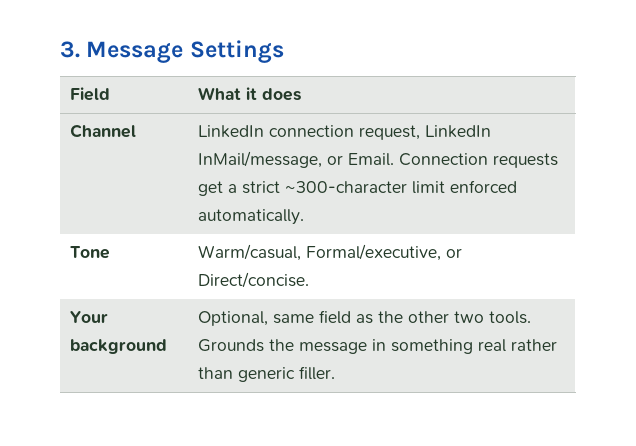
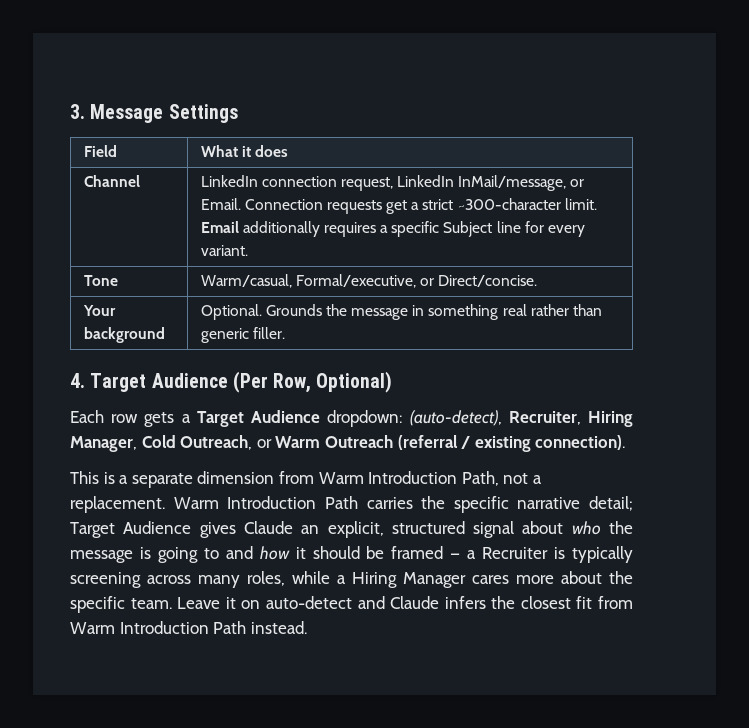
- Channel | LinkedIn connection request, LinkedIn InMail/message, or Email. Connection requests get a strict ~300-character limit enforced automatically.
+ Channel | LinkedIn connection request, LinkedIn InMail/message, or Email. Connection requests get a strict ~300-character limit. Email additionally requires a specific Subject line for every variant.
- Your background | Optional, same field as the other two tools. Grounds the message in something real rather than generic filler.
+ Your background | Optional. Grounds the message in something real rather than generic filler.
+ 4. Target Audience (Per Row, Optional)
+ Each row gets a Target Audience dropdown: (auto-detect), Recruiter, Hiring Manager, Cold Outreach, or Warm Outreach (referral / existing connection).
+ This is a separate dimension from Warm Introduction Path, not a replacement. Warm Introduction Path carries the specific narrative detail; Target Audience gives Claude an explicit, structured signal about who the message is going to and how it should be framed — a Recruiter is typically screening across many roles, while a Hiring Manager cares more about the specific team. Leave it on auto-detect and Claude infers the closest fit from Warm Introduction Path instead.

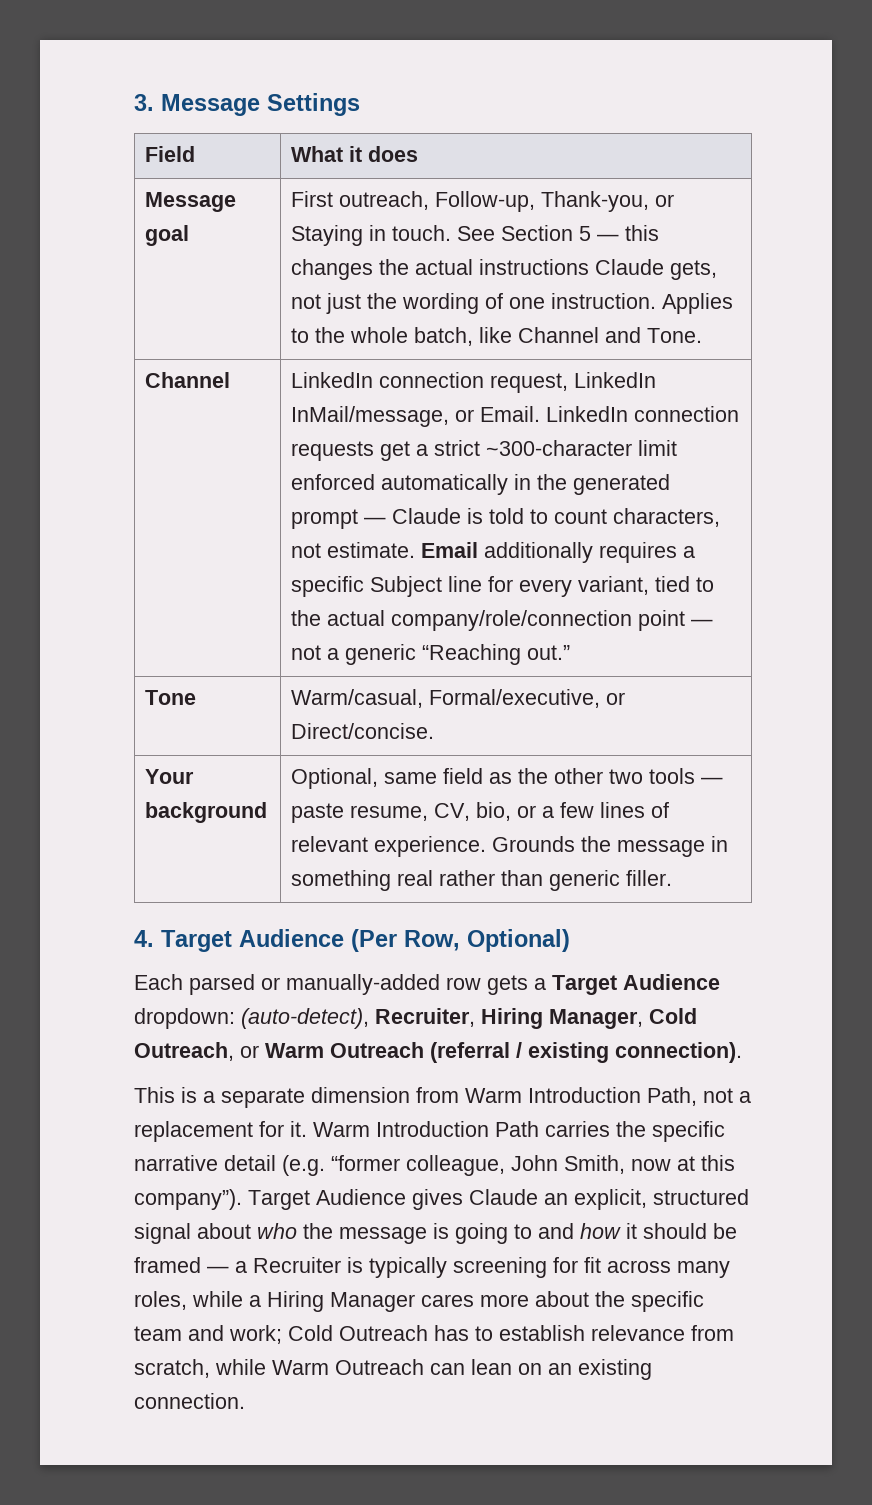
+ Message goal | First outreach, Follow-up, Thank-you, or Staying in touch. See Section 5 — this changes the actual instructions Claude gets, not just the wording of one instruction. Applies to the whole batch, like Channel and Tone.
- Connection requests get a strict ~300-character limit.
+ LinkedIn connection requests get a strict ~300-character limit enforced automatically in the generated prompt — Claude is told to count characters, not estimate.
- Email additionally requires a specific Subject line for every variant.
+ Email additionally requires a specific Subject line for every variant, tied to the actual company/role/connection point — not a generic “Reaching out.”
- Your background | Optional. Grounds the message in something real rather than generic filler.
+ Your background | Optional, same field as the other two tools — paste resume, CV, bio, or a few lines of relevant experience. Grounds the message in something real rather than generic filler.
- Each row gets a Target Audience dropdown: (auto-detect), Recruiter, Hiring Manager, Cold Outreach, or Warm Outreach (referral / existing connection).
+ Each parsed or manually-added row gets a Target Audience dropdown: (auto-detect), Recruiter, Hiring Manager, Cold Outreach, or Warm Outreach (referral / existing connection).
- This is a separate dimension from Warm Introduction Path, not a replacement.
+ This is a separate dimension from Warm Introduction Path, not a replacement for it.
- Warm Introduction Path carries the specific narrative detail; Target Audience gives Claude an explicit, structured signal about who the message is going to and how it should be framed — a Recruiter is typically screening across many roles, while a Hiring Manager cares more about the specific team. Leave it on auto-detect and Claude infers the closest fit from Warm Introduction Path instead.
+ Warm Introduction Path carries the specific narrative detail (e.g. “former colleague, John Smith, now at this company”). Target Audience gives Claude an explicit, structured signal about who the message is going to and how it should be framed — a Recruiter is typically screening for fit across many roles, while a Hiring Manager cares more about the specific team and work; Cold Outreach has to establish relevance from scratch, while Warm Outreach can lean on an existing connection.

